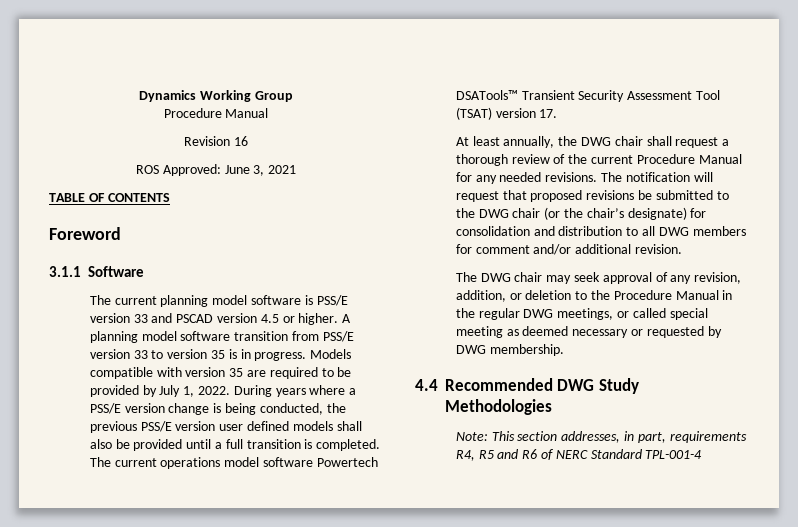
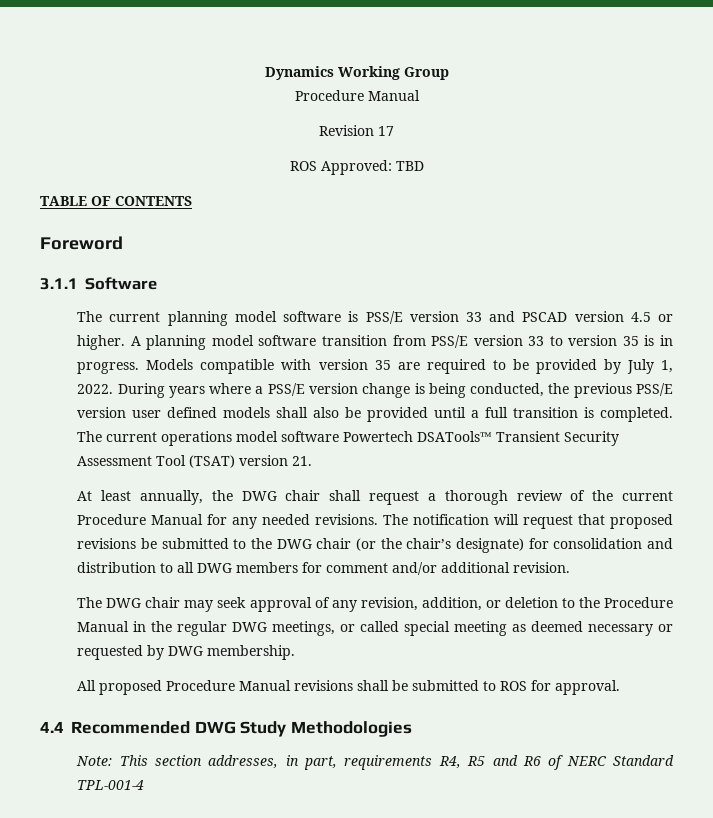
- Revision 16
+ Revision 17
- ROS Approved: June 3, 2021
+ ROS Approved: TBD
- The current operations model software Powertech DSATools™ Transient Security Assessment Tool (TSAT) version 17.
+ The current operations model software Powertech DSATools™ Transient Security Assessment Tool (TSAT) version 21.
+ All proposed Procedure Manual revisions shall be submitted to ROS for approval.

